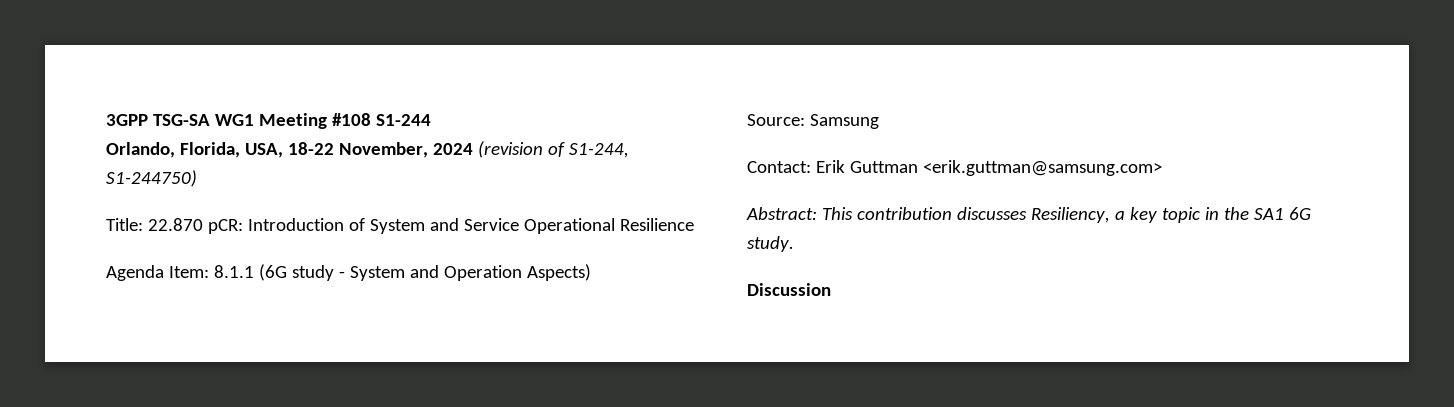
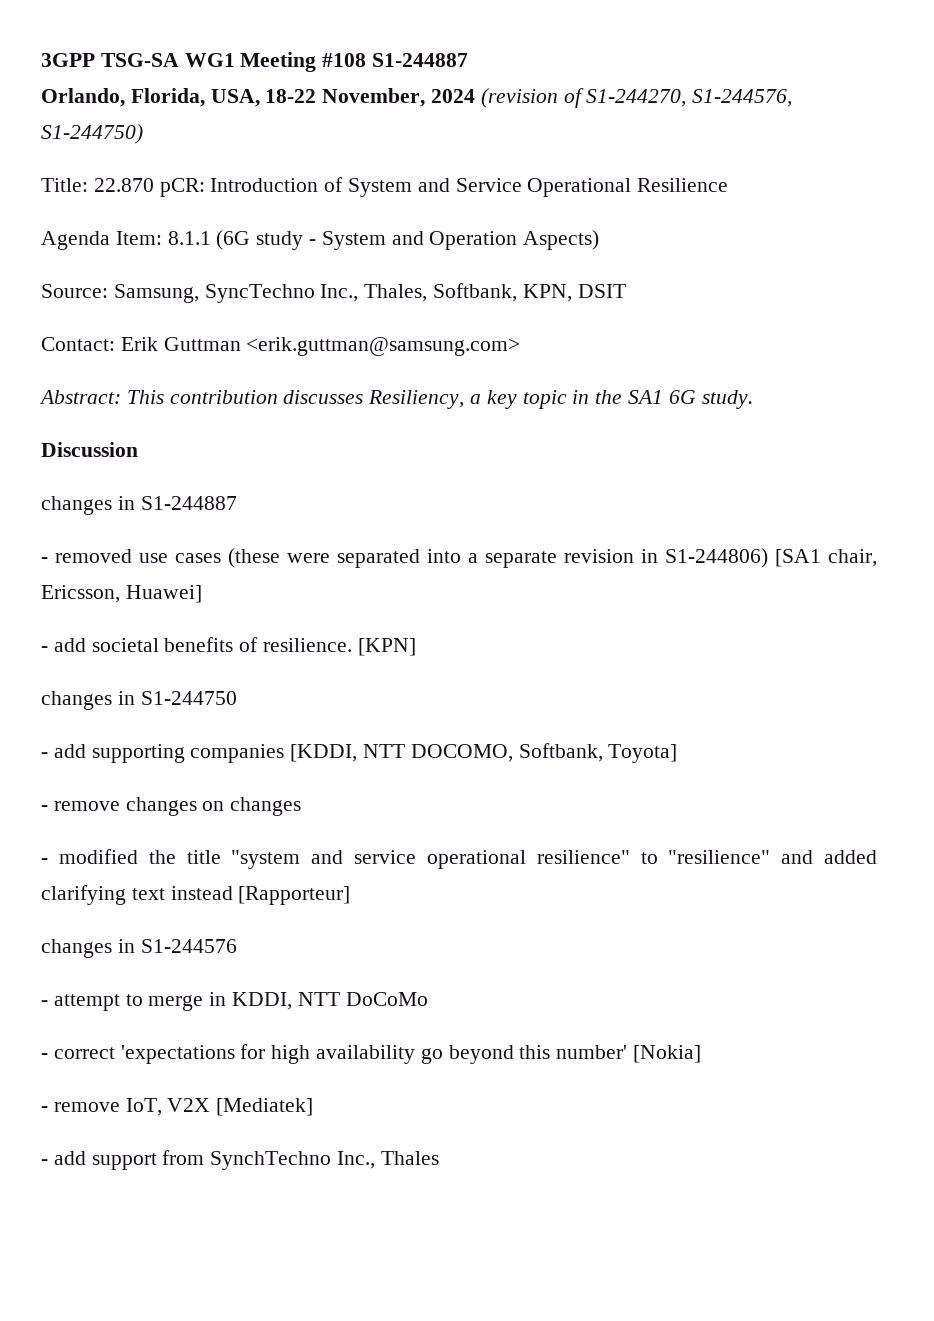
- 3GPP TSG-SA WG1 Meeting #108 S1-244
+ 3GPP TSG-SA WG1 Meeting #108 S1-244887
- Orlando, Florida, USA, 18-22 November, 2024 (revision of S1-244, S1-244750)
+ Orlando, Florida, USA, 18-22 November, 2024 (revision of S1-244270, S1-244576, S1-244750)
- Source: Samsung
+ Source: Samsung, SyncTechno Inc., Thales, Softbank, KPN, DSIT
+ changes in S1-244887
+ - removed use cases (these were separated into a separate revision in S1-244806) [SA1 chair, Ericsson, Huawei]
+ - add societal benefits of resilience. [KPN]
+ changes in S1-244750
+ - add supporting companies [KDDI, NTT DOCOMO, Softbank, Toyota]
+ - remove changes on changes
+ - modified the title "system and service operational resilience" to "resilience" and added clarifying text instead [Rapporteur]
+ changes in S1-244576
+ - attempt to merge in KDDI, NTT DoCoMo
+ - correct 'expectations for high availability go beyond this number' [Nokia]
+ - remove IoT, V2X [Mediatek]
+ - add support from SynchTechno Inc., Thales

